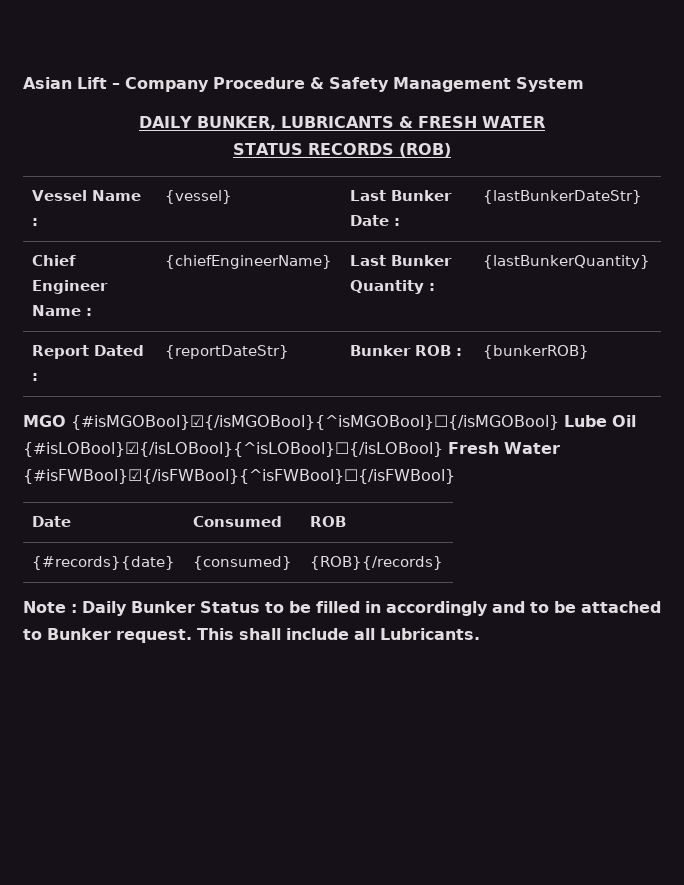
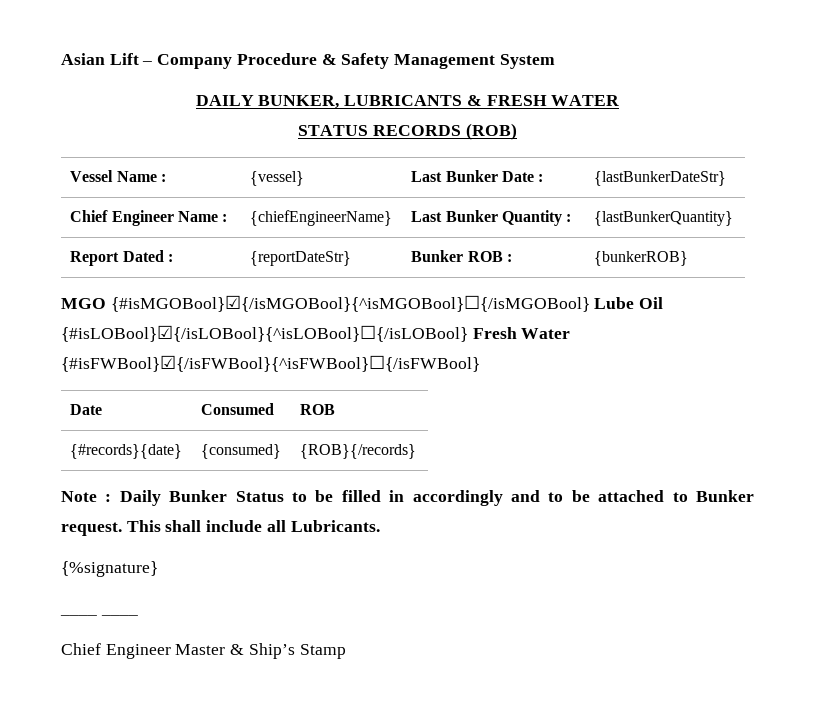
+ {%signature}
+ ____ ____
+ Chief Engineer Master & Ship’s Stamp

